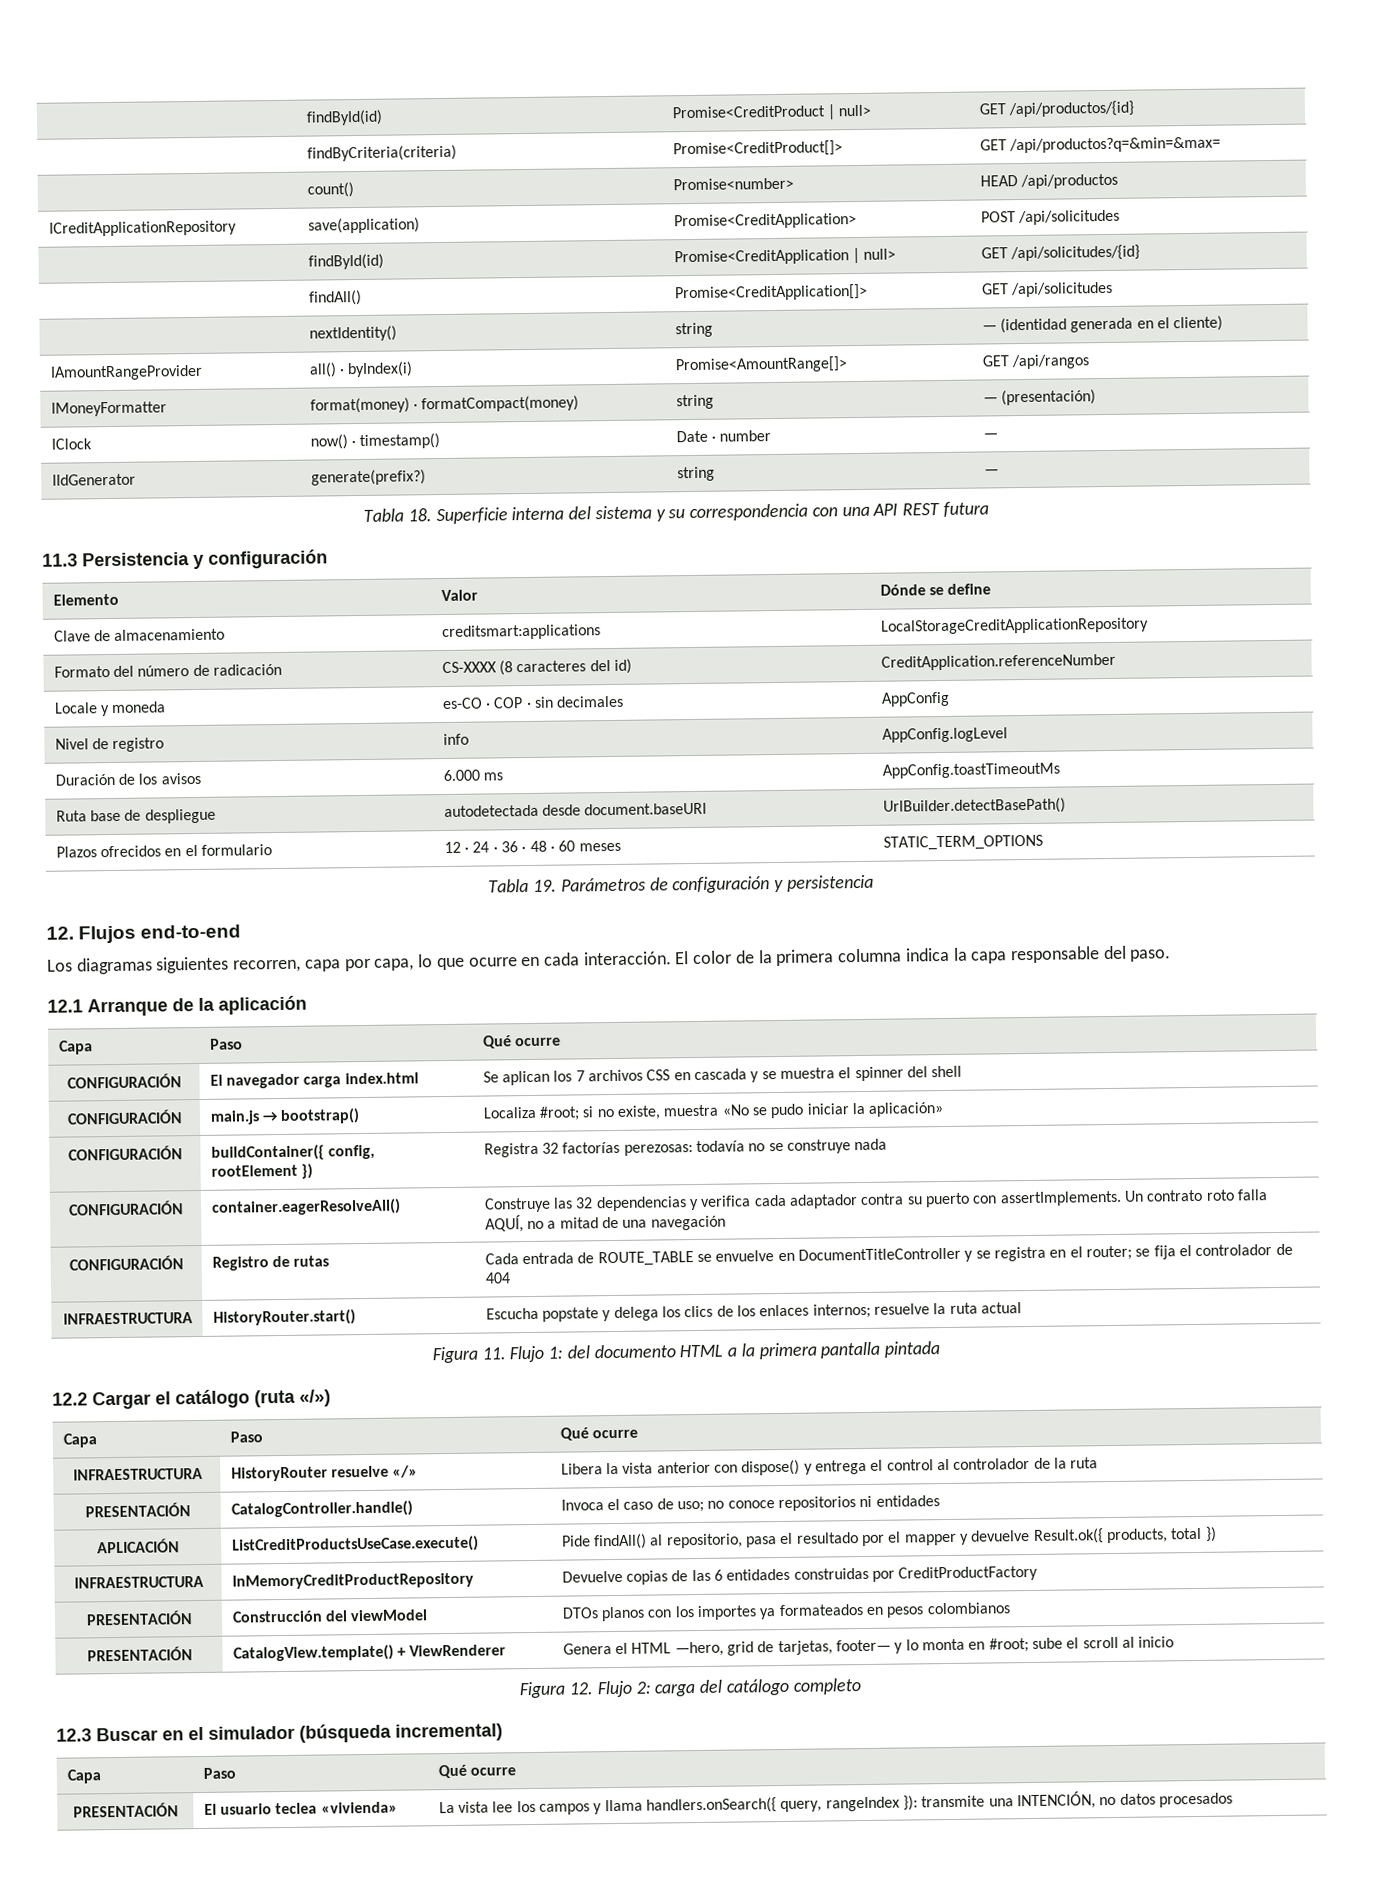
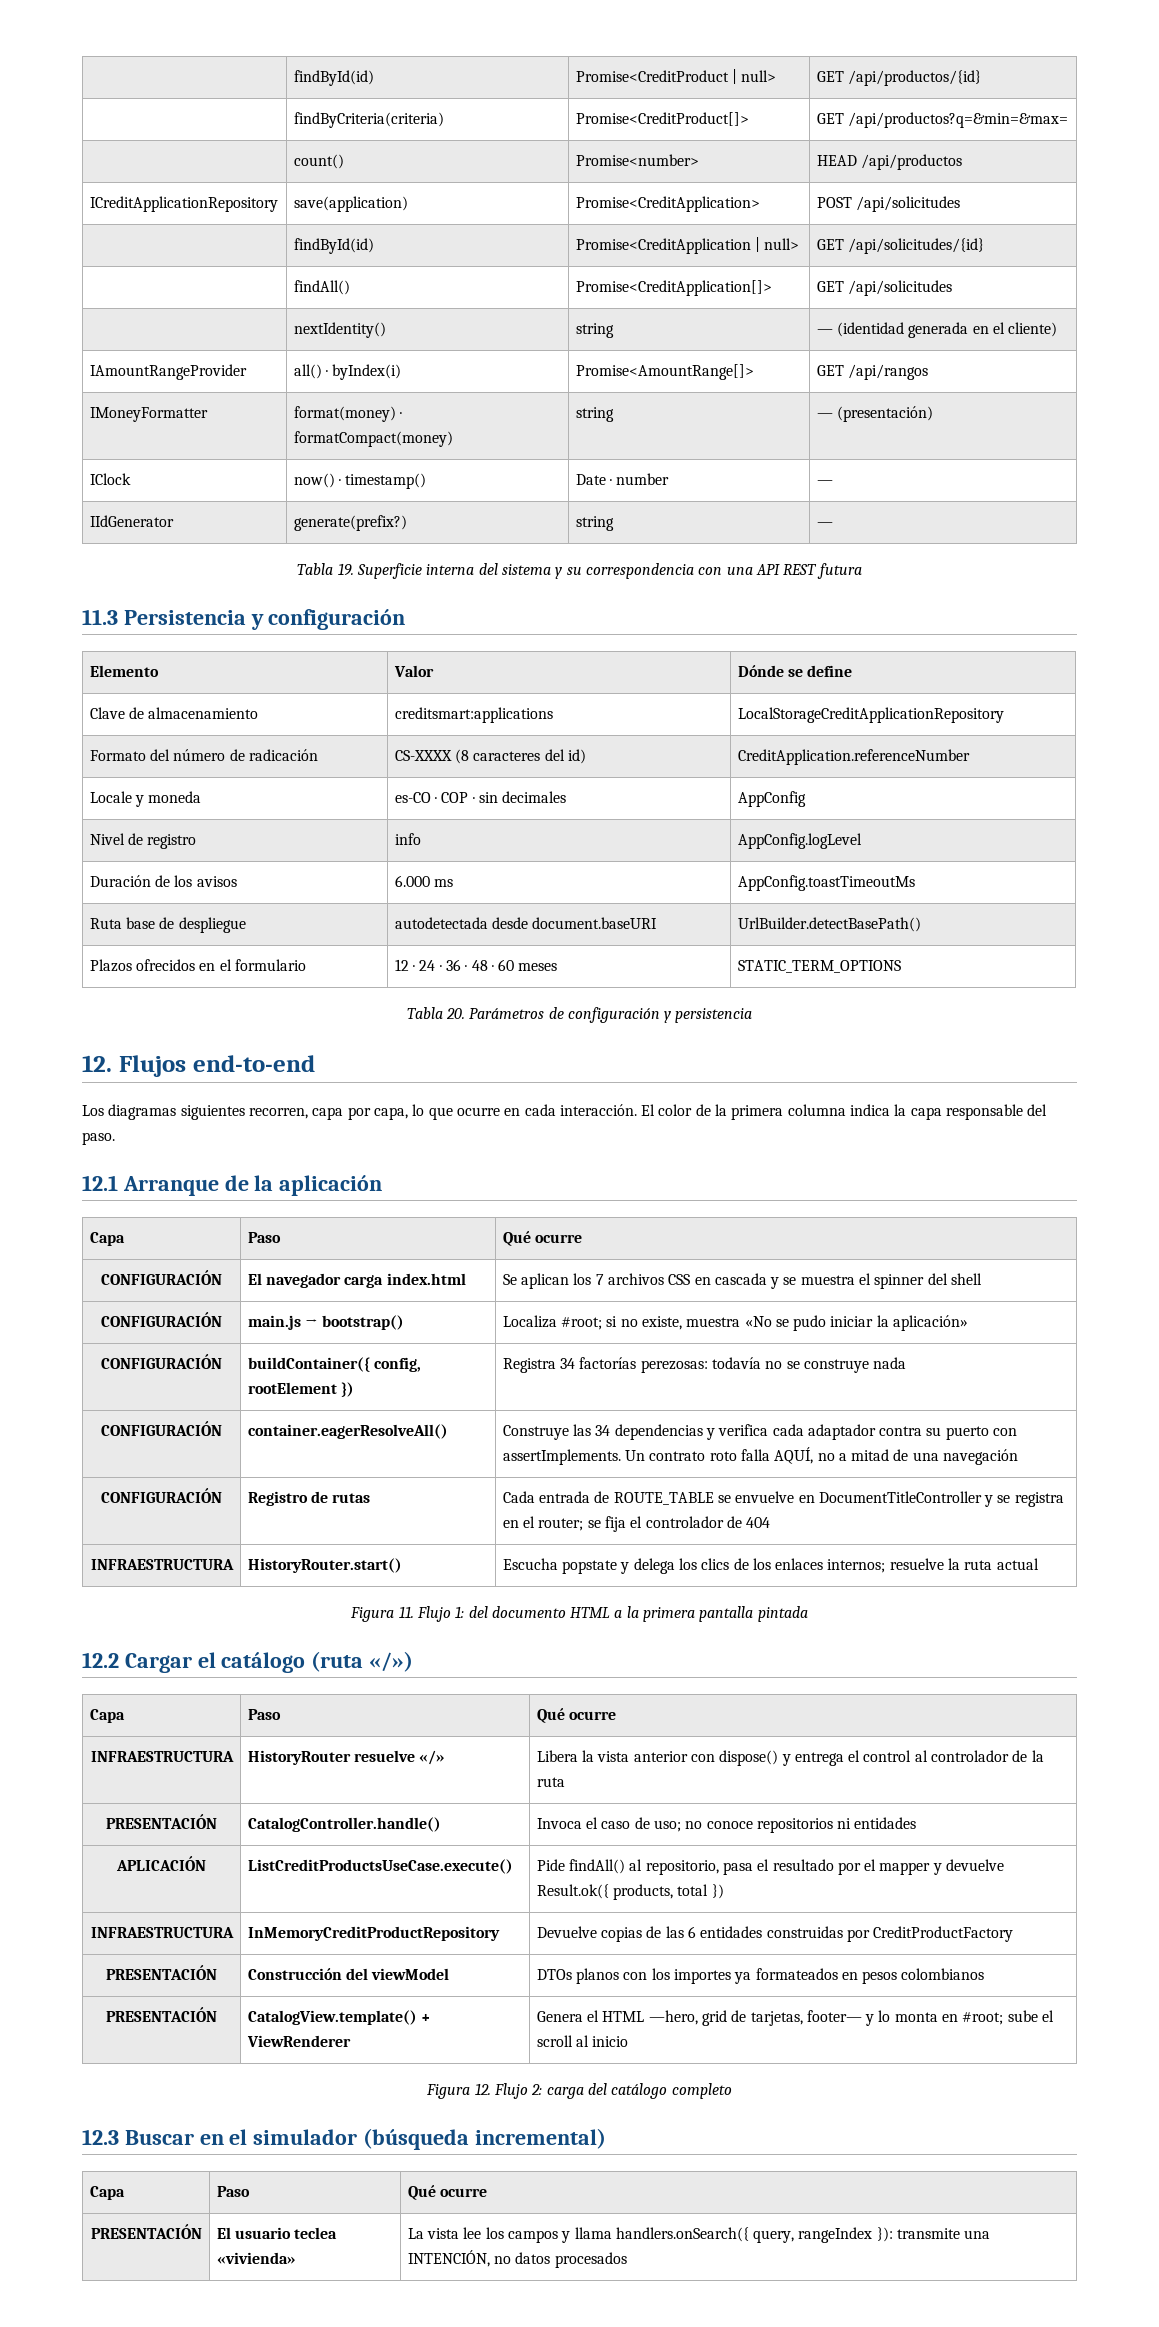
- Tabla 18. Superficie interna del sistema y su correspondencia con una API REST futura
+ Tabla 19. Superficie interna del sistema y su correspondencia con una API REST futura
- Tabla 19. Parámetros de configuración y persistencia
+ Tabla 20. Parámetros de configuración y persistencia
- CONFIGURACIÓN | buildContainer({ config, rootElement }) | Registra 32 factorías perezosas: todavía no se construye nada
+ CONFIGURACIÓN | buildContainer({ config, rootElement }) | Registra 34 factorías perezosas: todavía no se construye nada
- CONFIGURACIÓN | container.eagerResolveAll() | Construye las 32 dependencias y verifica cada adaptador contra su puerto con assertImplements. Un contrato roto falla AQUÍ, no a mitad de una navegación
+ CONFIGURACIÓN | container.eagerResolveAll() | Construye las 34 dependencias y verifica cada adaptador contra su puerto con assertImplements. Un contrato roto falla AQUÍ, no a mitad de una navegación

